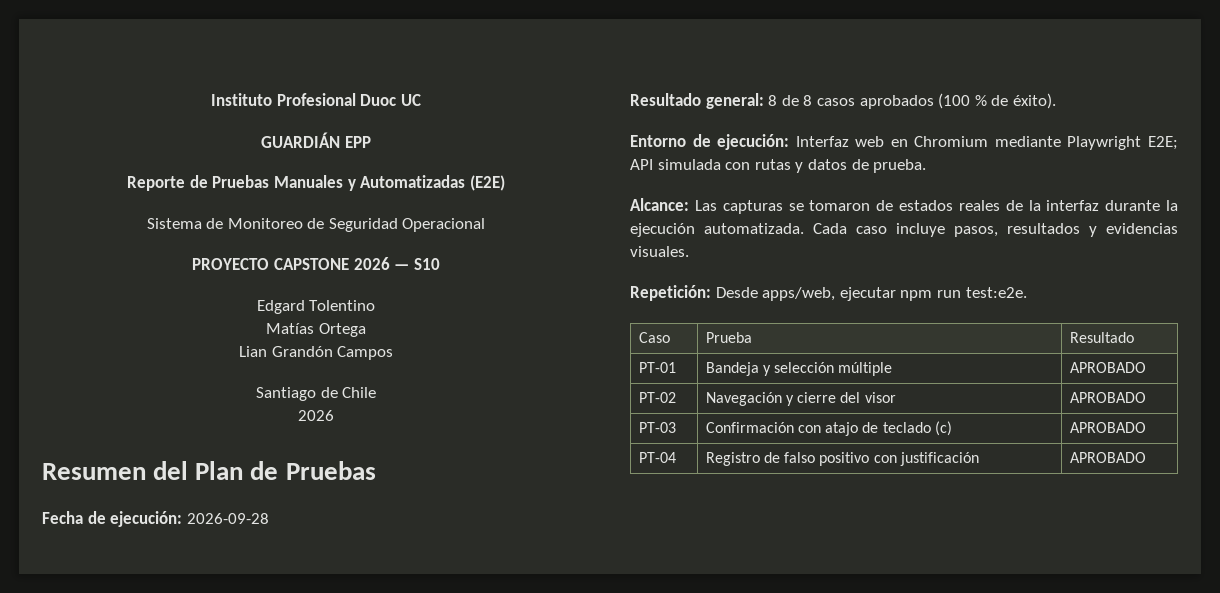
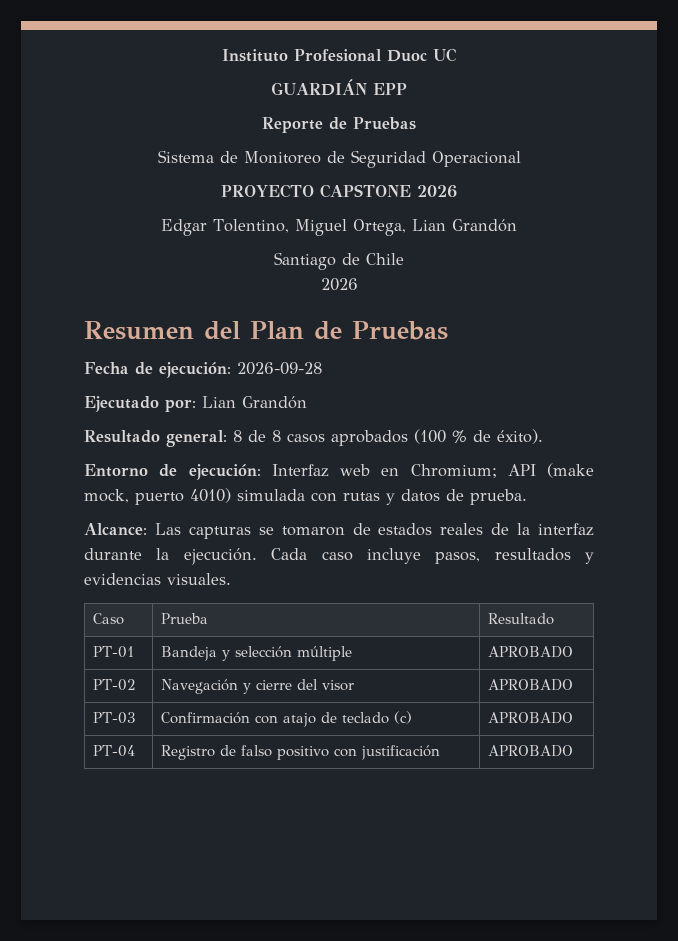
- Reporte de Pruebas Manuales y Automatizadas (E2E)
+ Reporte de Pruebas
- PROYECTO CAPSTONE 2026 — S10
- Edgard Tolentino
- Matías Ortega
- Lian Grandón Campos
+ PROYECTO CAPSTONE 2026
+ Edgar Tolentino, Miguel Ortega, Lian Grandón
+ Ejecutado por: Lian Grandón
- Entorno de ejecución: Interfaz web en Chromium mediante Playwright E2E; API simulada con rutas y datos de prueba.
+ Entorno de ejecución: Interfaz web en Chromium; API (make mock, puerto 4010) simulada con rutas y datos de prueba.
- Alcance: Las capturas se tomaron de estados reales de la interfaz durante la ejecución automatizada.
+ Alcance: Las capturas se tomaron de estados reales de la interfaz durante la ejecución.
- Repetición: Desde apps/web, ejecutar npm run test:e2e.

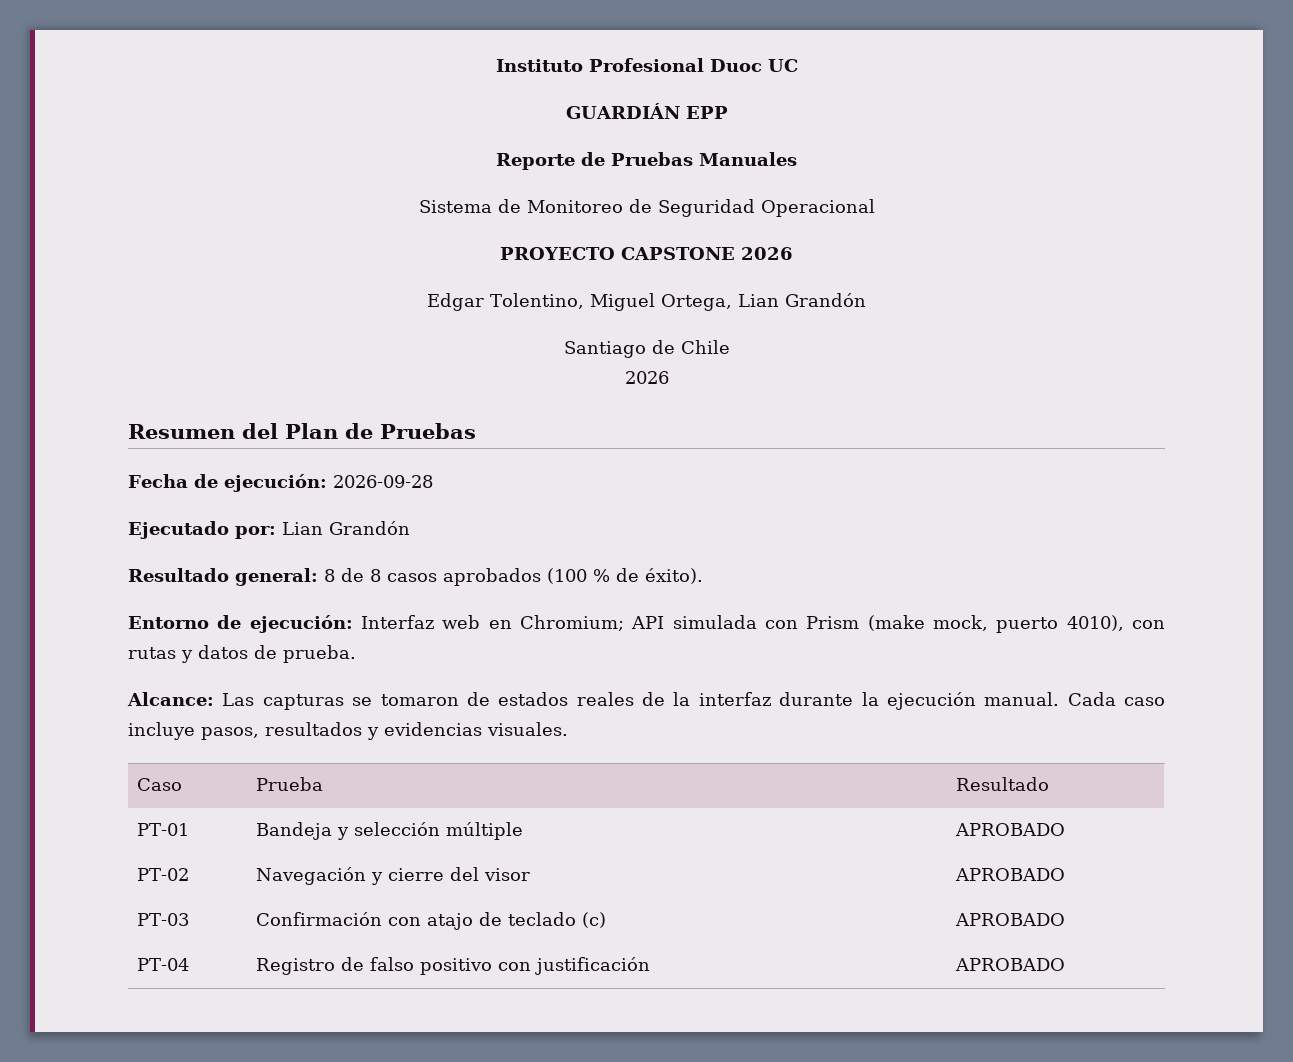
- Reporte de Pruebas
+ Reporte de Pruebas Manuales
- Entorno de ejecución: Interfaz web en Chromium; API (make mock, puerto 4010) simulada con rutas y datos de prueba.
+ Entorno de ejecución: Interfaz web en Chromium; API simulada con Prism (make mock, puerto 4010), con rutas y datos de prueba.
- Alcance: Las capturas se tomaron de estados reales de la interfaz durante la ejecución.
+ Alcance: Las capturas se tomaron de estados reales de la interfaz durante la ejecución manual.

